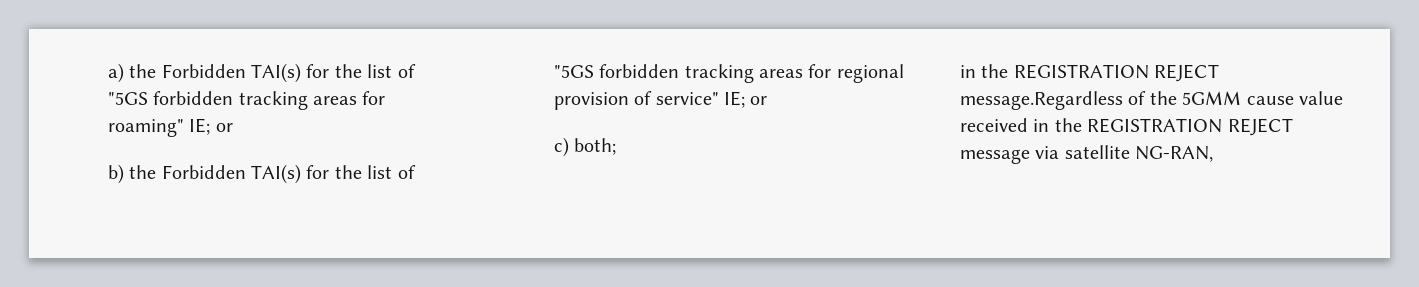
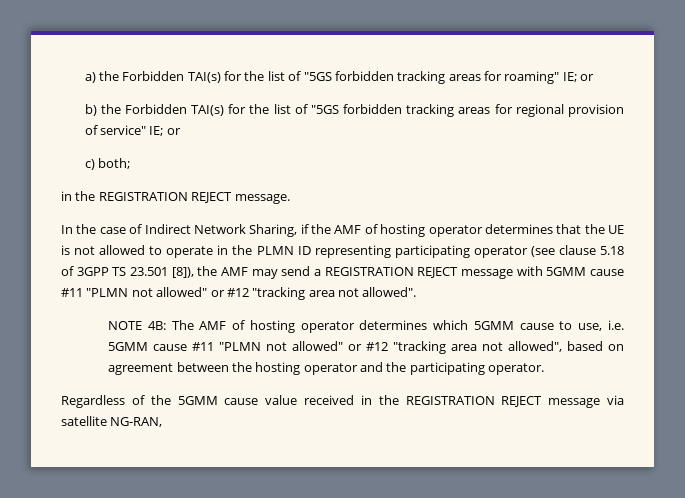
- in the REGISTRATION REJECT message.Regardless of the 5GMM cause value received in the REGISTRATION REJECT message via satellite NG-RAN,
+ in the REGISTRATION REJECT message.
+ In the case of Indirect Network Sharing, if the AMF of hosting operator determines that the UE is not allowed to operate in the PLMN ID representing participating operator (see clause 5.18 of 3GPP TS 23.501 [8]), the AMF may send a REGISTRATION REJECT message with 5GMM cause #11 "PLMN not allowed" or #12 "tracking area not allowed".
+ NOTE 4B: The AMF of hosting operator determines which 5GMM cause to use, i.e. 5GMM cause #11 "PLMN not allowed" or #12 "tracking area not allowed", based on agreement between the hosting operator and the participating operator.
+ Regardless of the 5GMM cause value received in the REGISTRATION REJECT message via satellite NG-RAN,

